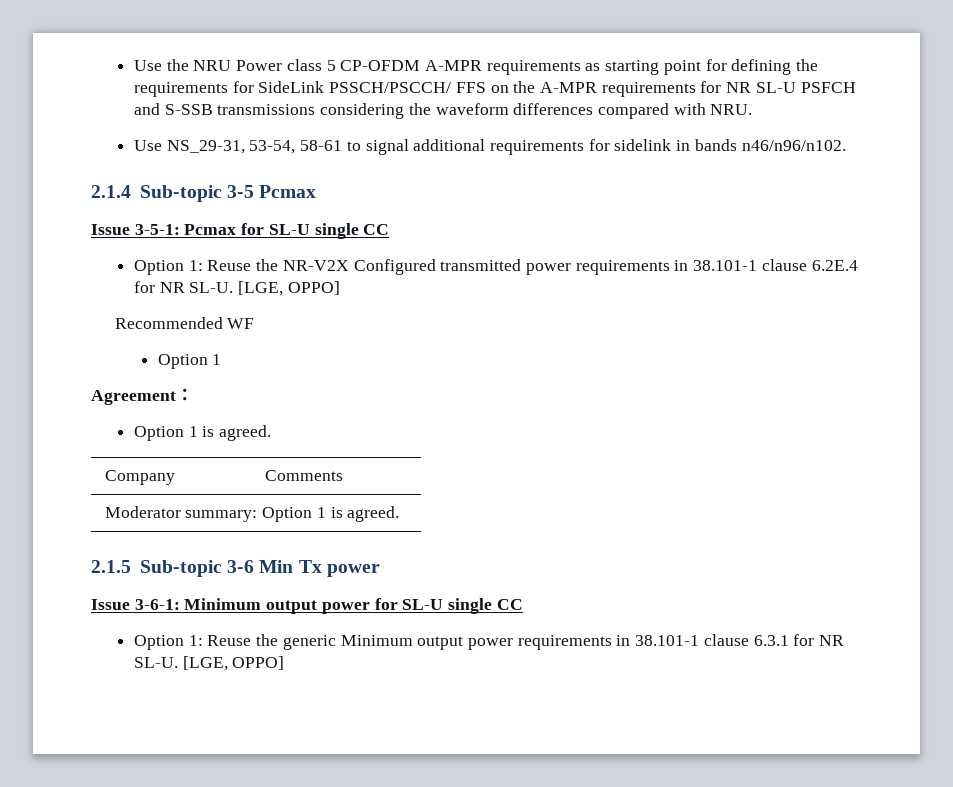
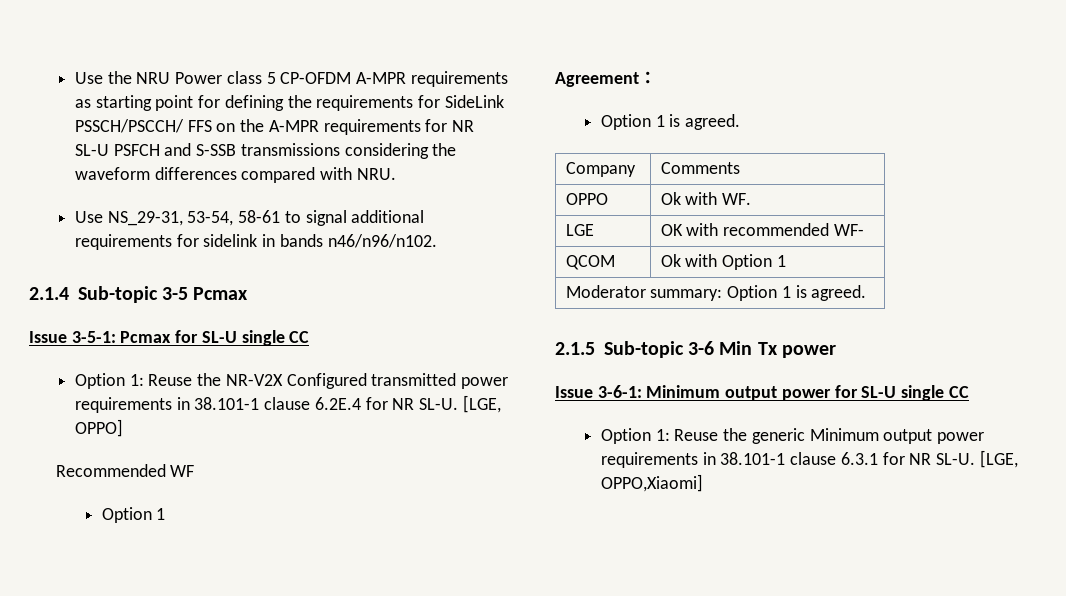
+ OPPO | Ok with WF.
+ LGE | OK with recommended WF-
+ QCOM | Ok with Option 1
- Option 1: Reuse the generic Minimum output power requirements in 38.101-1 clause 6.3.1 for NR SL-U. [LGE, OPPO]
+ Option 1: Reuse the generic Minimum output power requirements in 38.101-1 clause 6.3.1 for NR SL-U. [LGE, OPPO,Xiaomi]

